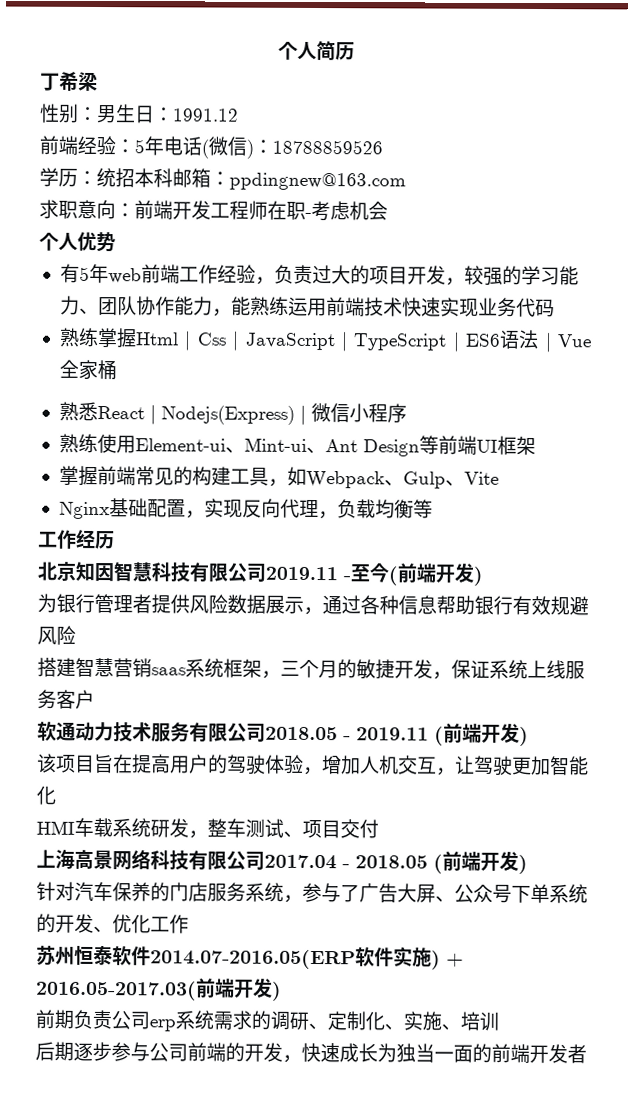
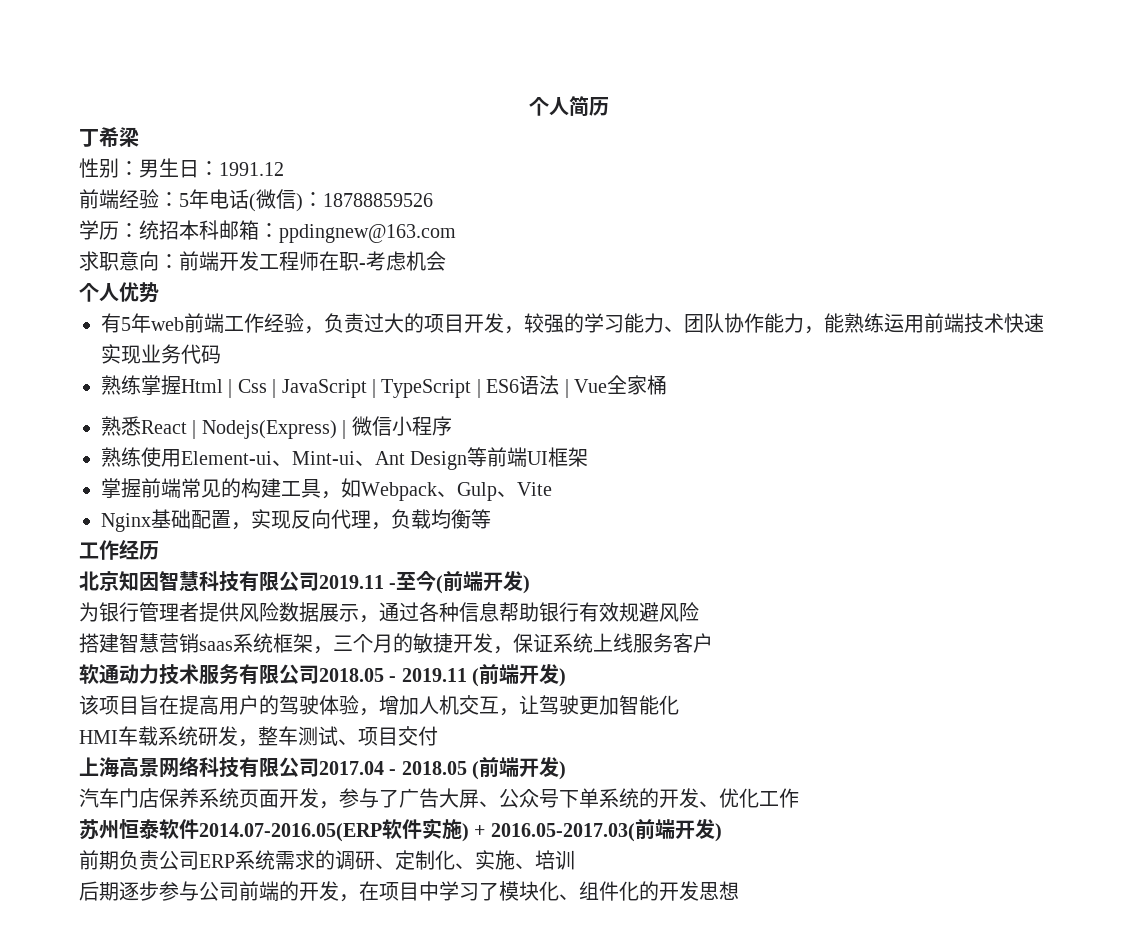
- 针对汽车保养的门店服务系统，参与了广告大屏、公众号下单系统的开发、优化工作
+ 汽车门店保养系统页面开发，参与了广告大屏、公众号下单系统的开发、优化工作
- 前期负责公司erp系统需求的调研、定制化、实施、培训
+ 前期负责公司ERP系统需求的调研、定制化、实施、培训
- 后期逐步参与公司前端的开发，快速成长为独当一面的前端开发者
+ 后期逐步参与公司前端的开发，在项目中学习了模块化、组件化的开发思想

